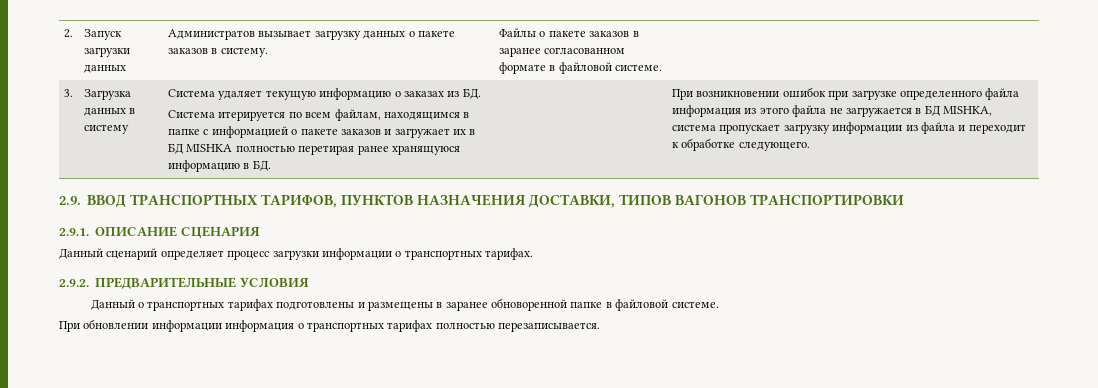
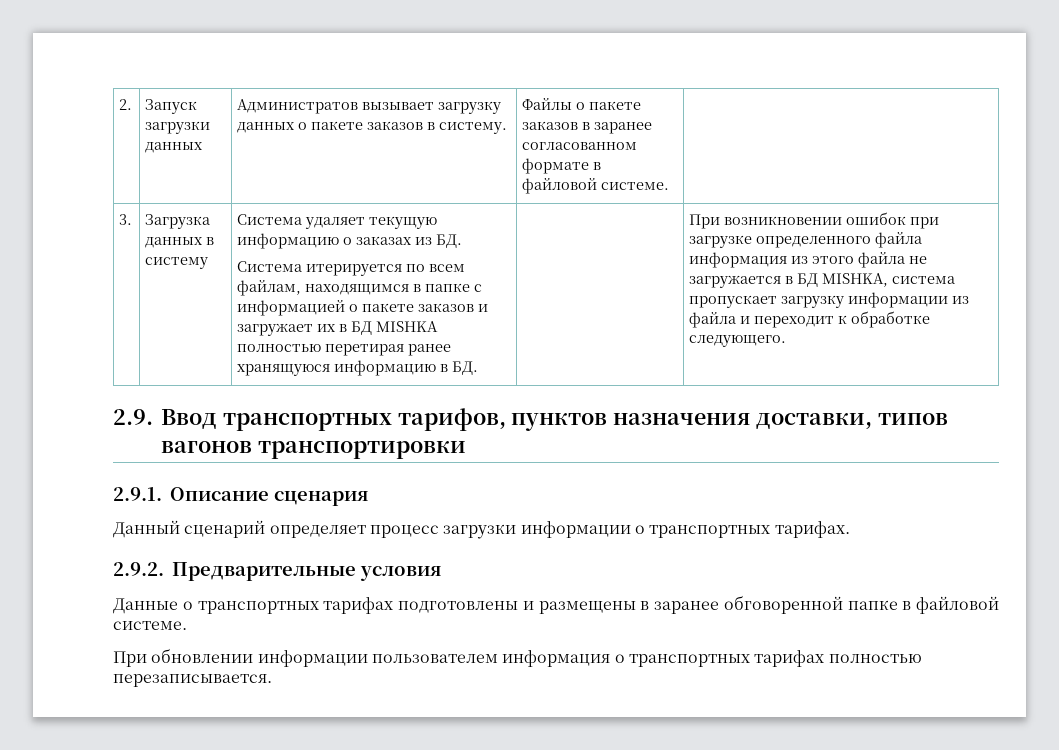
- 2.9. ВВОД ТРАНСПОРТНЫХ ТАРИФОВ, ПУНКТОВ НАЗНАЧЕНИЯ ДОСТАВКИ, ТИПОВ ВАГОНОВ ТРАНСПОРТИРОВКИ
+ 2.9. Ввод транспортных тарифов, пунктов назначения доставки, типов вагонов транспортировки
- 2.9.1. ОПИСАНИЕ СЦЕНАРИЯ
+ 2.9.1. Описание сценария
- 2.9.2. ПРЕДВАРИТЕЛЬНЫЕ УСЛОВИЯ
- Данный о транспортных тарифах подготовлены и размещены в заранее обноворенной папке в файловой системе.
+ 2.9.2. Предварительные условия
+ Данные о транспортных тарифах подготовлены и размещены в заранее обговоренной папке в файловой системе.
- При обновлении информации информация о транспортных тарифах полностью перезаписывается.
+ При обновлении информации пользователем информация о транспортных тарифах полностью перезаписывается.

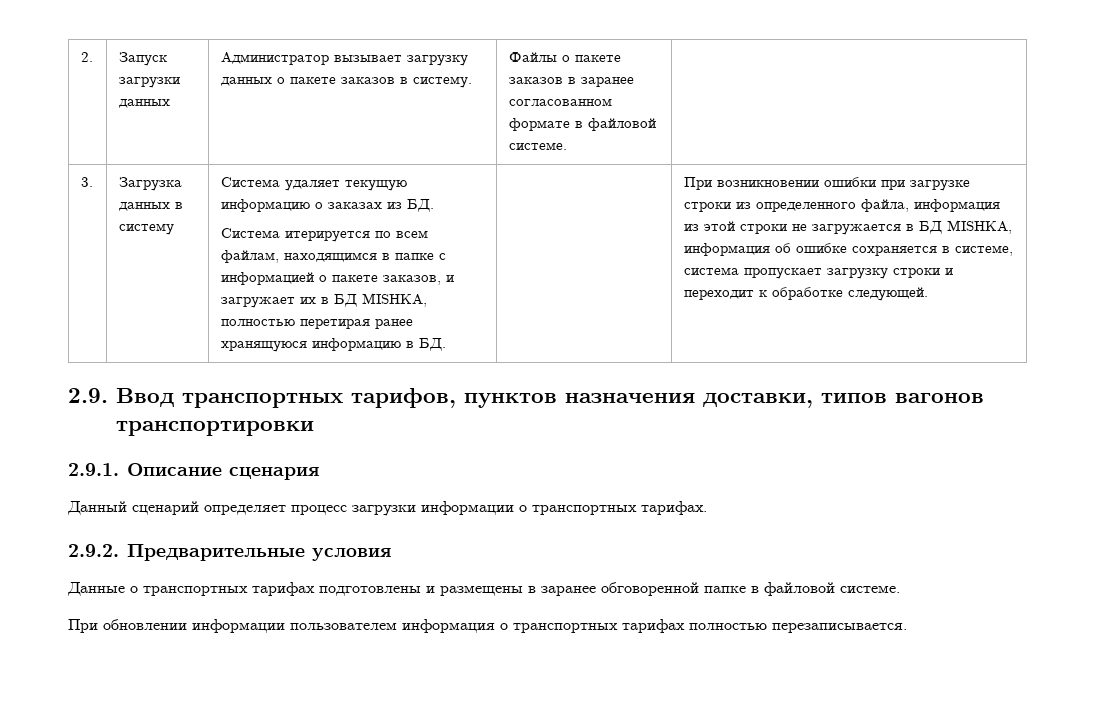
- 2. | Запуск загрузки данных | Администратов вызывает загрузку данных о пакете заказов в систему. | Файлы о пакете заказов в заранее согласованном формате в файловой системе. |
+ 2. | Запуск загрузки данных | Администратор вызывает загрузку данных о пакете заказов в систему. | Файлы о пакете заказов в заранее согласованном формате в файловой системе. |
- Система итерируется по всем файлам, находящимся в папке с информацией о пакете заказов и загружает их в БД MISHKA полностью перетирая ранее хранящуюся информацию в БД.
+ Система итерируется по всем файлам, находящимся в папке с информацией о пакете заказов, и загружает их в БД MISHKA, полностью перетирая ранее хранящуюся информацию в БД.
- При возникновении ошибок при загрузке определенного файла информация из этого файла не загружается в БД MISHKA, система пропускает загрузку информации из файла и переходит к обработке следующего.
+ При возникновении ошибки при загрузке строки из определенного файла, информация из этой строки не загружается в БД MISHKA, информация об ошибке сохраняется в системе, система пропускает загрузку строки и переходит к обработке следующей.

